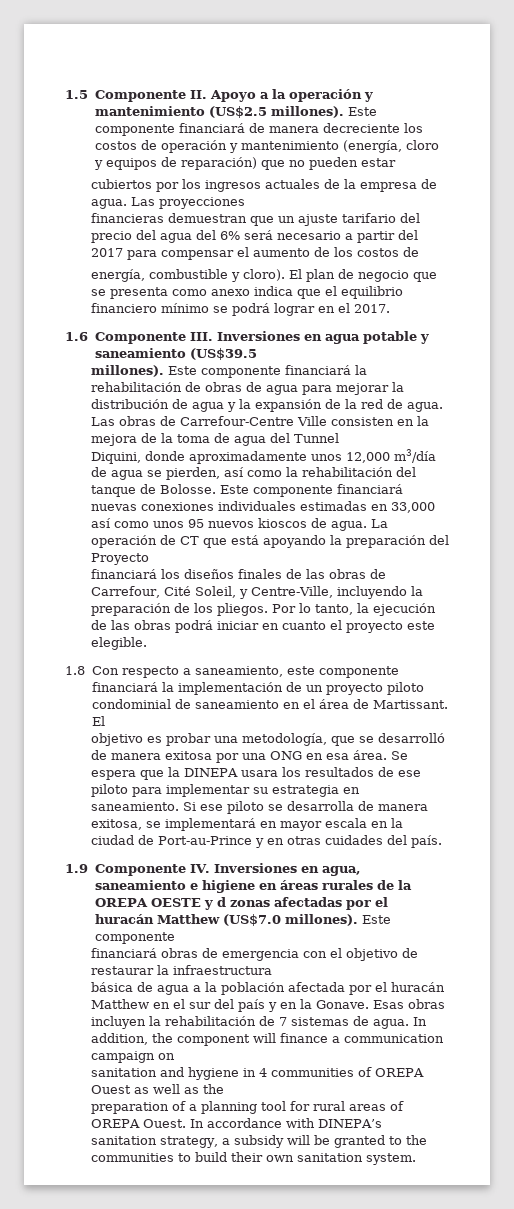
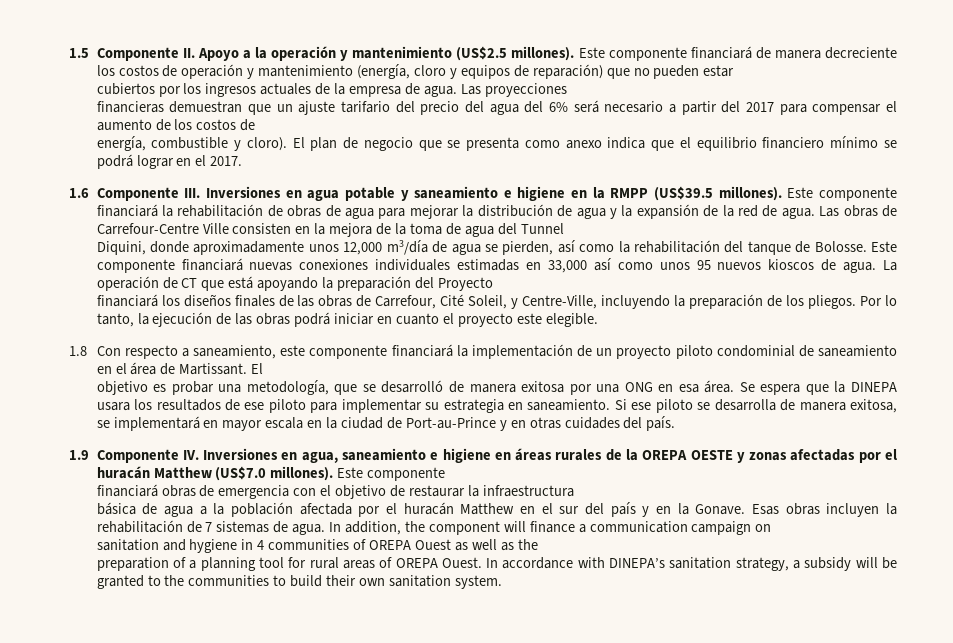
- 1.6 Componente III. Inversiones en agua potable y saneamiento (US$39.5
- millones).
+ 1.6 Componente III. Inversiones en agua potable y saneamiento e higiene en la RMPP (US$39.5 millones).
- 1.9 Componente IV. Inversiones en agua, saneamiento e higiene en áreas rurales de la OREPA OESTE y d zonas afectadas por el huracán Matthew (US$7.0 millones).
+ 1.9 Componente IV. Inversiones en agua, saneamiento e higiene en áreas rurales de la OREPA OESTE y zonas afectadas por el huracán Matthew (US$7.0 millones).

